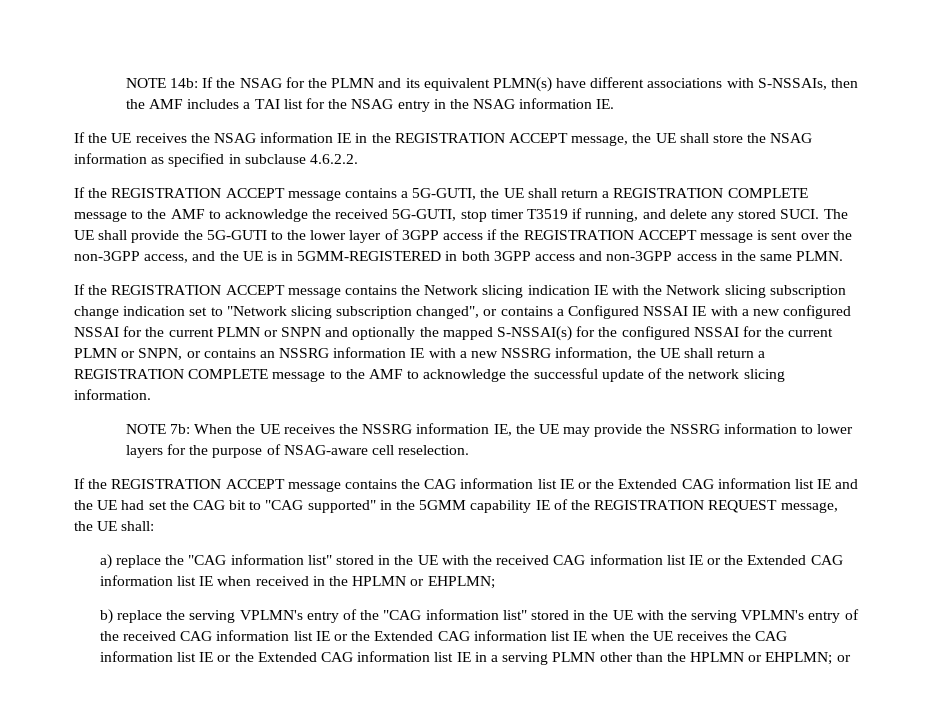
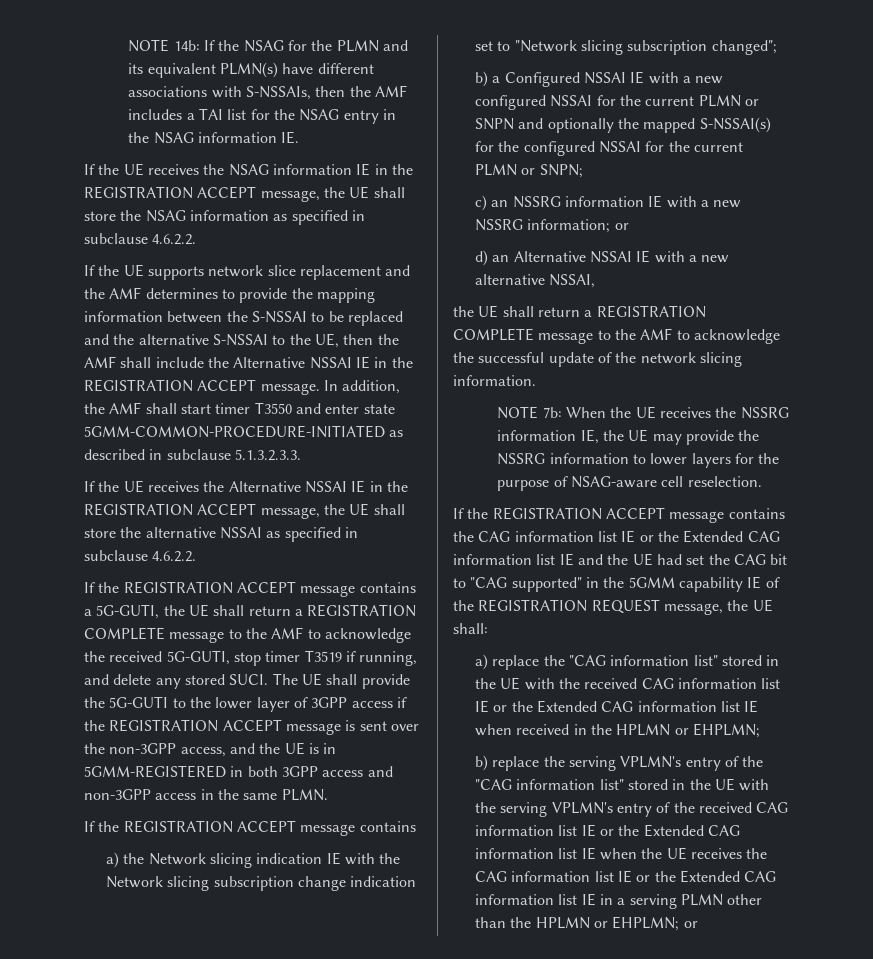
+ If the UE supports network slice replacement and the AMF determines to provide the mapping information between the S-NSSAI to be replaced and the alternative S-NSSAI to the UE, then the AMF shall include the Alternative NSSAI IE in the REGISTRATION ACCEPT message. In addition, the AMF shall start timer T3550 and enter state 5GMM-COMMON-PROCEDURE-INITIATED as described in subclause 5.1.3.2.3.3.
+ If the UE receives the Alternative NSSAI IE in the REGISTRATION ACCEPT message, the UE shall store the alternative NSSAI as specified in subclause 4.6.2.2.
  The UE shall provide the 5G-GUTI to the lower layer of 3GPP access if the REGISTRATION ACCEPT message is sent over the non-3GPP access, and the UE is in 5GMM-REGISTERED in both 3GPP access and non-3GPP access in the same PLMN.
- If the REGISTRATION ACCEPT message contains the Network slicing indication IE with the Network slicing subscription change indication set to "Network slicing subscription changed", or contains a Configured NSSAI IE with a new configured NSSAI for the current PLMN or SNPN and optionally the mapped S-NSSAI(s) for the configured NSSAI for the current PLMN or SNPN, or contains an NSSRG information IE with a new NSSRG information, the UE shall return a REGISTRATION COMPLETE message to the AMF to acknowledge the successful update of the network slicing information.
+ If the REGISTRATION ACCEPT message contains
+ a) the Network slicing indication IE with the Network slicing subscription change indication set to "Network slicing subscription changed";
+ b) a Configured NSSAI IE with a new configured NSSAI for the current PLMN or SNPN and optionally the mapped S-NSSAI(s) for the configured NSSAI for the current PLMN or SNPN;
+ c) an NSSRG information IE with a new NSSRG information; or
+ d) an Alternative NSSAI IE with a new alternative NSSAI,
+ the UE shall return a REGISTRATION COMPLETE message to the AMF to acknowledge the successful update of the network slicing information.

